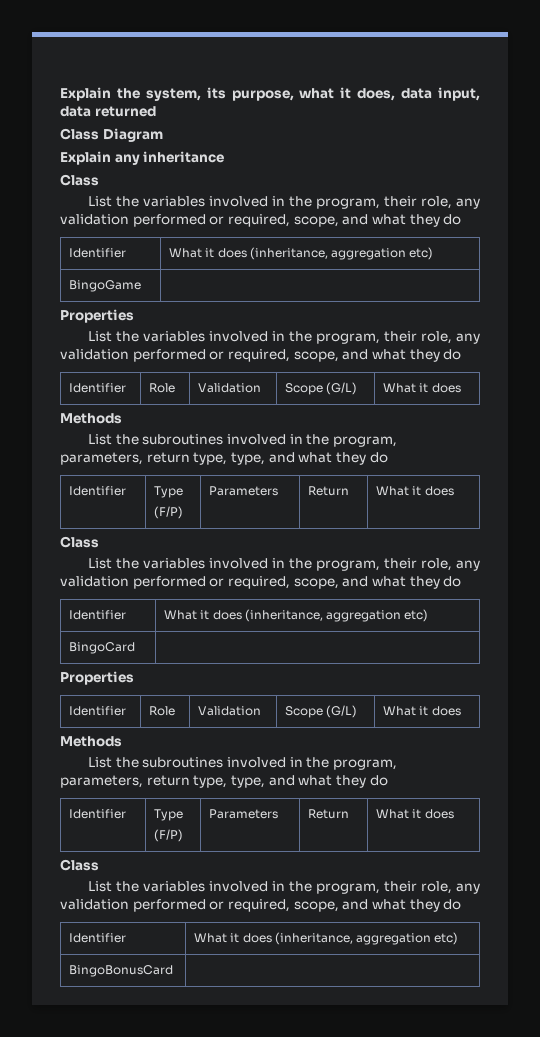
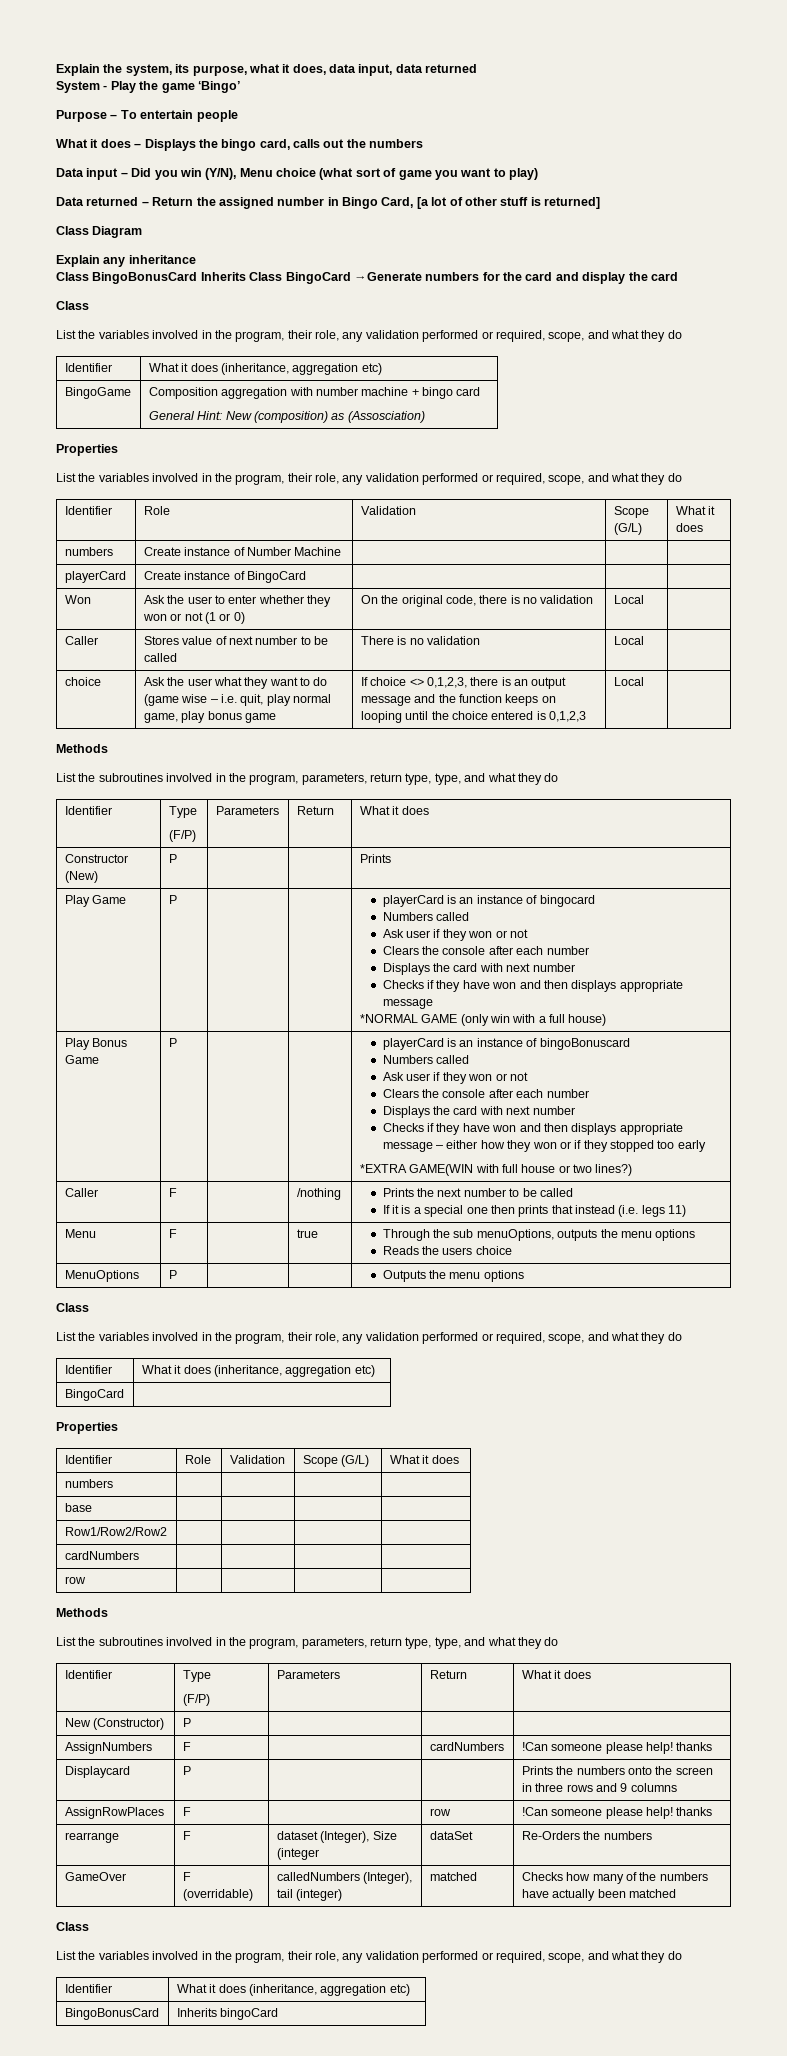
+ System - Play the game ‘Bingo’
+ Purpose – To entertain people
+ What it does – Displays the bingo card, calls out the numbers
+ Data input – Did you win (Y/N), Menu choice (what sort of game you want to play)
+ Data returned – Return the assigned number in Bingo Card, [a lot of other stuff is returned]
+ Class BingoBonusCard Inherits Class BingoCard →Generate numbers for the card and display the card
- BingoGame |
+ BingoGame | Composition aggregation with number machine + bingo card
+ General Hint: New (composition) as (Assosciation)
+ numbers | Create instance of Number Machine | | |
+ playerCard | Create instance of BingoCard | | |
+ Won | Ask the user to enter whether they won or not (1 or 0) | On the original code, there is no validation | Local |
+ Caller | Stores value of next number to be called | There is no validation | Local |
+ choice | Ask the user what they want to do (game wise – i.e. quit, play normal game, play bonus game | If choice <> 0,1,2,3, there is an output message and the function keeps on looping until the choice entered is 0,1,2,3 | Local
+ Constructor (New) | P | | | Prints
+ Play Game | P | | | playerCard is an instance of bingocard
+ Numbers called
+ Ask user if they won or not
+ Clears the console after each number
+ Displays the card with next number
+ Checks if they have won and then displays appropriate message
+ *NORMAL GAME (only win with a full house)
+ Play Bonus Game | P | | | playerCard is an instance of bingoBonuscard
+ Numbers called
+ Ask user if they won or not
+ Clears the console after each number
+ Displays the card with next number
+ Checks if they have won and then displays appropriate message – either how they won or if they stopped too early
+ *EXTRA GAME(WIN with full house or two lines?)
+ Caller | F | | /nothing | Prints the next number to be called
+ If it is a special one then prints that instead (i.e. legs 11)
+ Menu | F | | true | Through the sub menuOptions, outputs the menu options
+ Reads the users choice
+ MenuOptions | P | | | Outputs the menu options
+ numbers | | | |
+ base | | | |
+ Row1/Row2/Row2 | | | |
+ cardNumbers | | | |
+ row | | | |
+ New (Constructor) | P | | |
+ AssignNumbers | F | | cardNumbers | !Can someone please help! thanks
+ Displaycard | P | | | Prints the numbers onto the screen in three rows and 9 columns
+ AssignRowPlaces | F | | row | !Can someone please help! thanks
+ rearrange | F | dataset (Integer), Size (integer | dataSet | Re-Orders the numbers
+ GameOver | F (overridable) | calledNumbers (Integer), tail (integer) | matched | Checks how many of the numbers have actually been matched
- BingoBonusCard |
+ BingoBonusCard | Inherits bingoCard

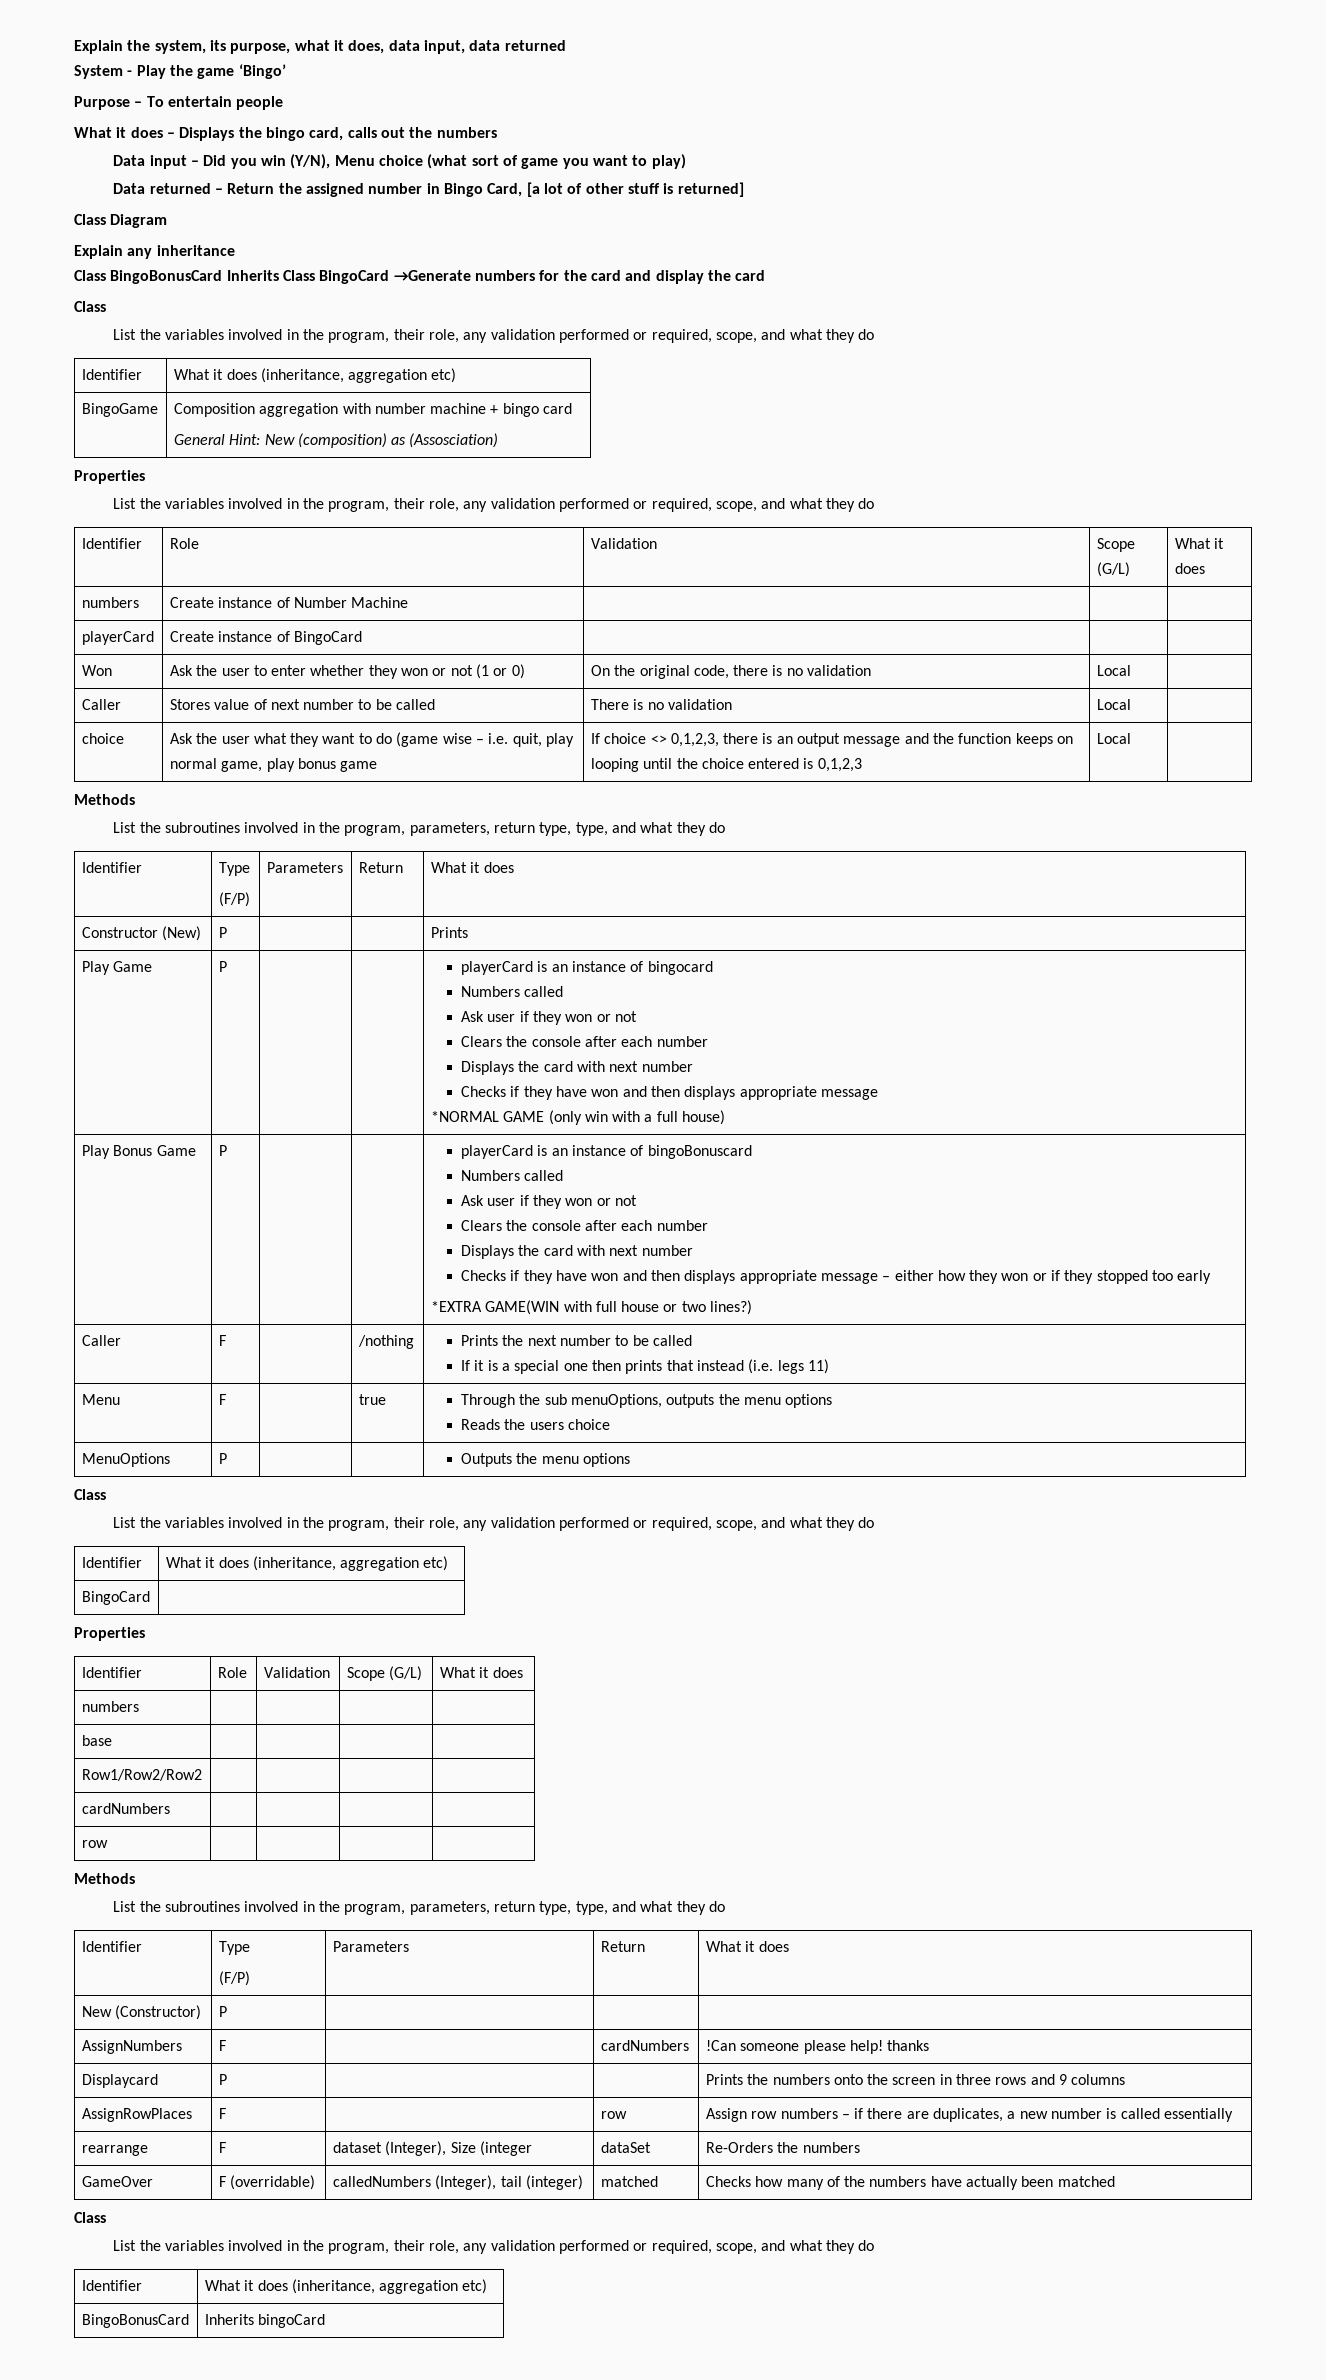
- AssignRowPlaces | F | | row | !Can someone please help! thanks
+ AssignRowPlaces | F | | row | Assign row numbers – if there are duplicates, a new number is called essentially

